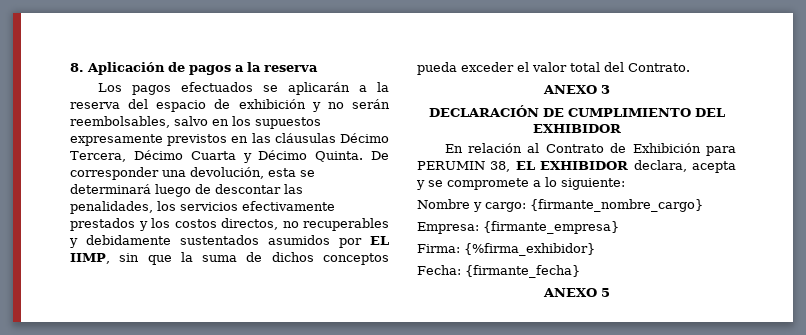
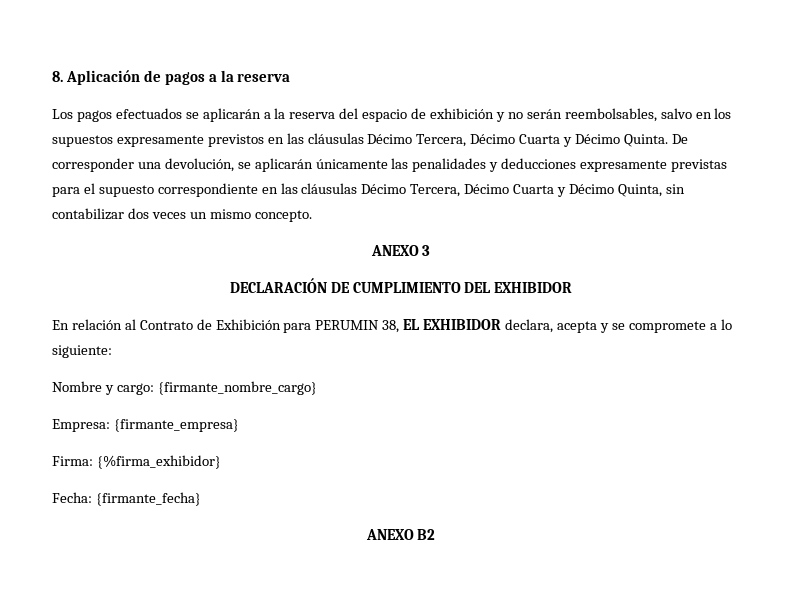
- De corresponder una devolución, esta se determinará luego de descontar las penalidades, los servicios efectivamente prestados y los costos directos, no recuperables y debidamente sustentados asumidos por EL IIMP, sin que la suma de dichos conceptos pueda exceder el valor total del Contrato.
+ De corresponder una devolución, se aplicarán únicamente las penalidades y deducciones expresamente previstas para el supuesto correspondiente en las cláusulas Décimo Tercera, Décimo Cuarta y Décimo Quinta, sin contabilizar dos veces un mismo concepto.
- ANEXO 5
+ ANEXO B2

